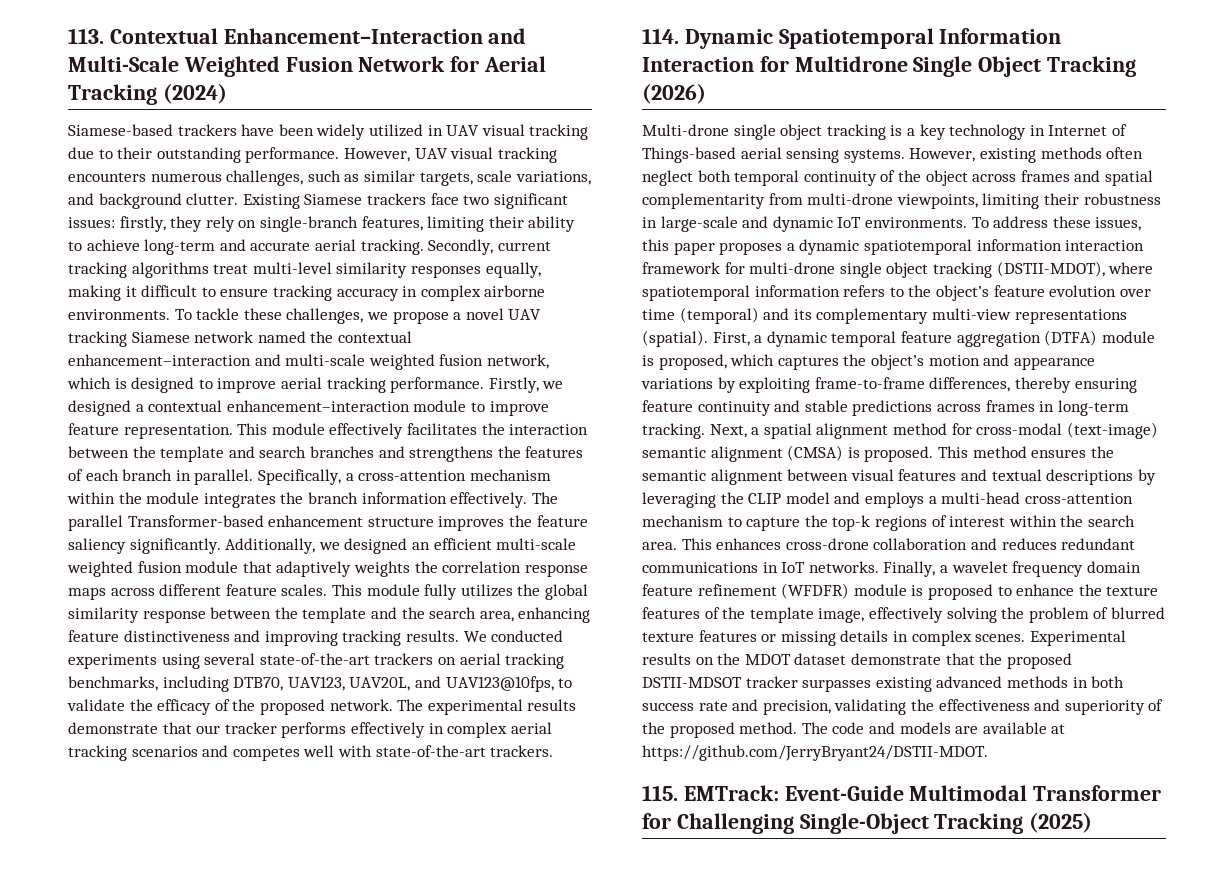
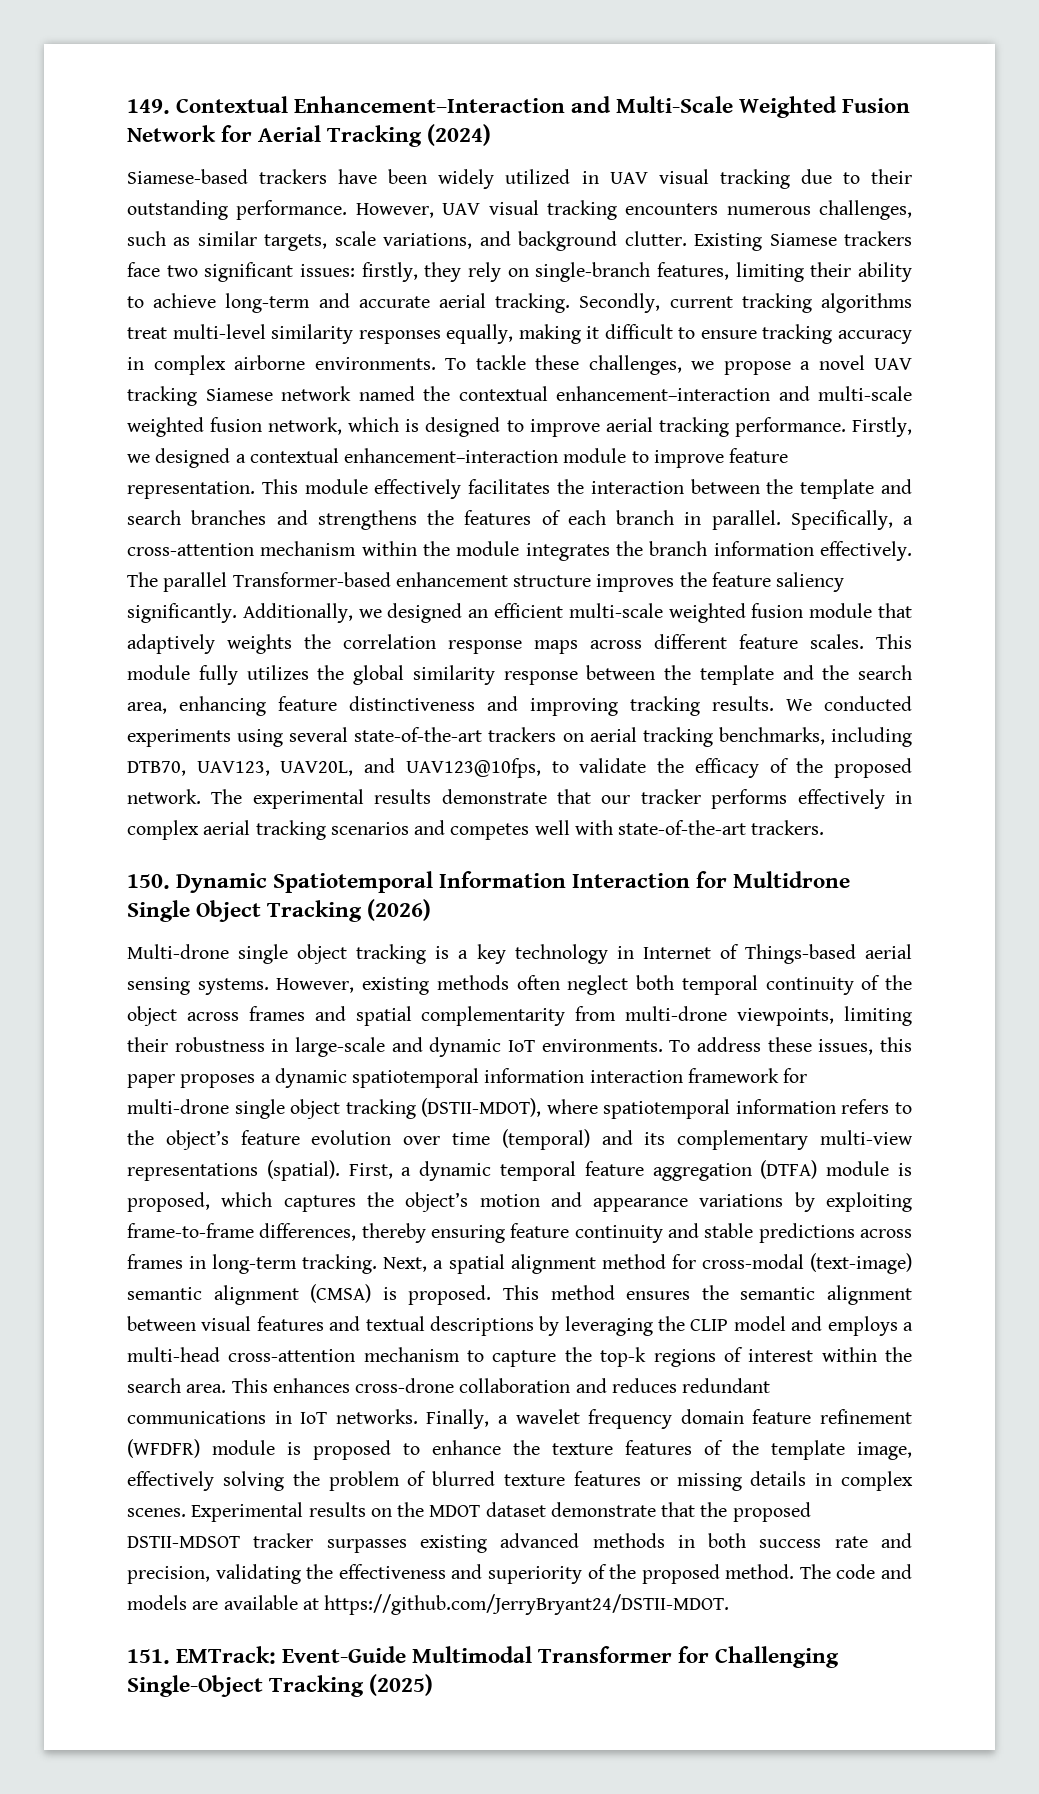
- 113. Contextual Enhancement–Interaction and Multi-Scale Weighted Fusion Network for Aerial Tracking (2024)
+ 149. Contextual Enhancement–Interaction and Multi-Scale Weighted Fusion Network for Aerial Tracking (2024)
- 114. Dynamic Spatiotemporal Information Interaction for Multidrone Single Object Tracking (2026)
+ 150. Dynamic Spatiotemporal Information Interaction for Multidrone Single Object Tracking (2026)
- 115. EMTrack: Event-Guide Multimodal Transformer for Challenging Single-Object Tracking (2025)
+ 151. EMTrack: Event-Guide Multimodal Transformer for Challenging Single-Object Tracking (2025)

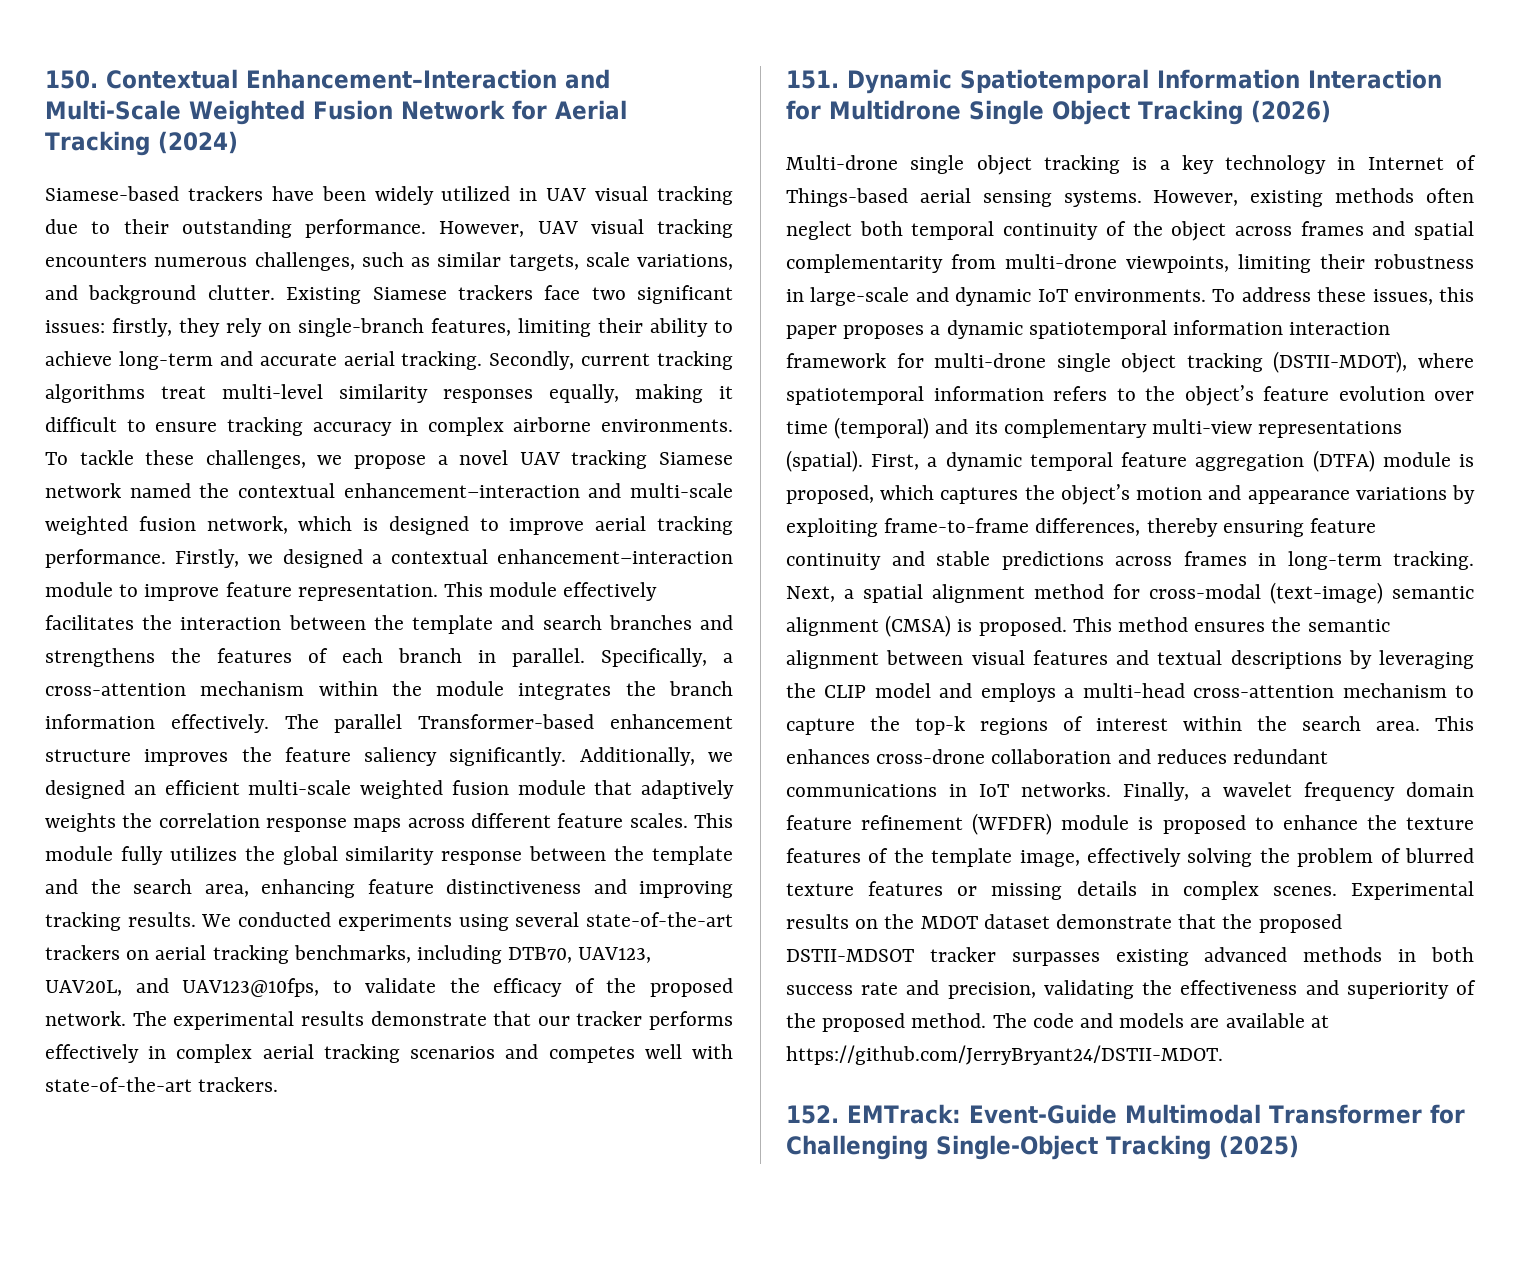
- 149. Contextual Enhancement–Interaction and Multi-Scale Weighted Fusion Network for Aerial Tracking (2024)
+ 150. Contextual Enhancement–Interaction and Multi-Scale Weighted Fusion Network for Aerial Tracking (2024)
- 150. Dynamic Spatiotemporal Information Interaction for Multidrone Single Object Tracking (2026)
+ 151. Dynamic Spatiotemporal Information Interaction for Multidrone Single Object Tracking (2026)
- 151. EMTrack: Event-Guide Multimodal Transformer for Challenging Single-Object Tracking (2025)
+ 152. EMTrack: Event-Guide Multimodal Transformer for Challenging Single-Object Tracking (2025)

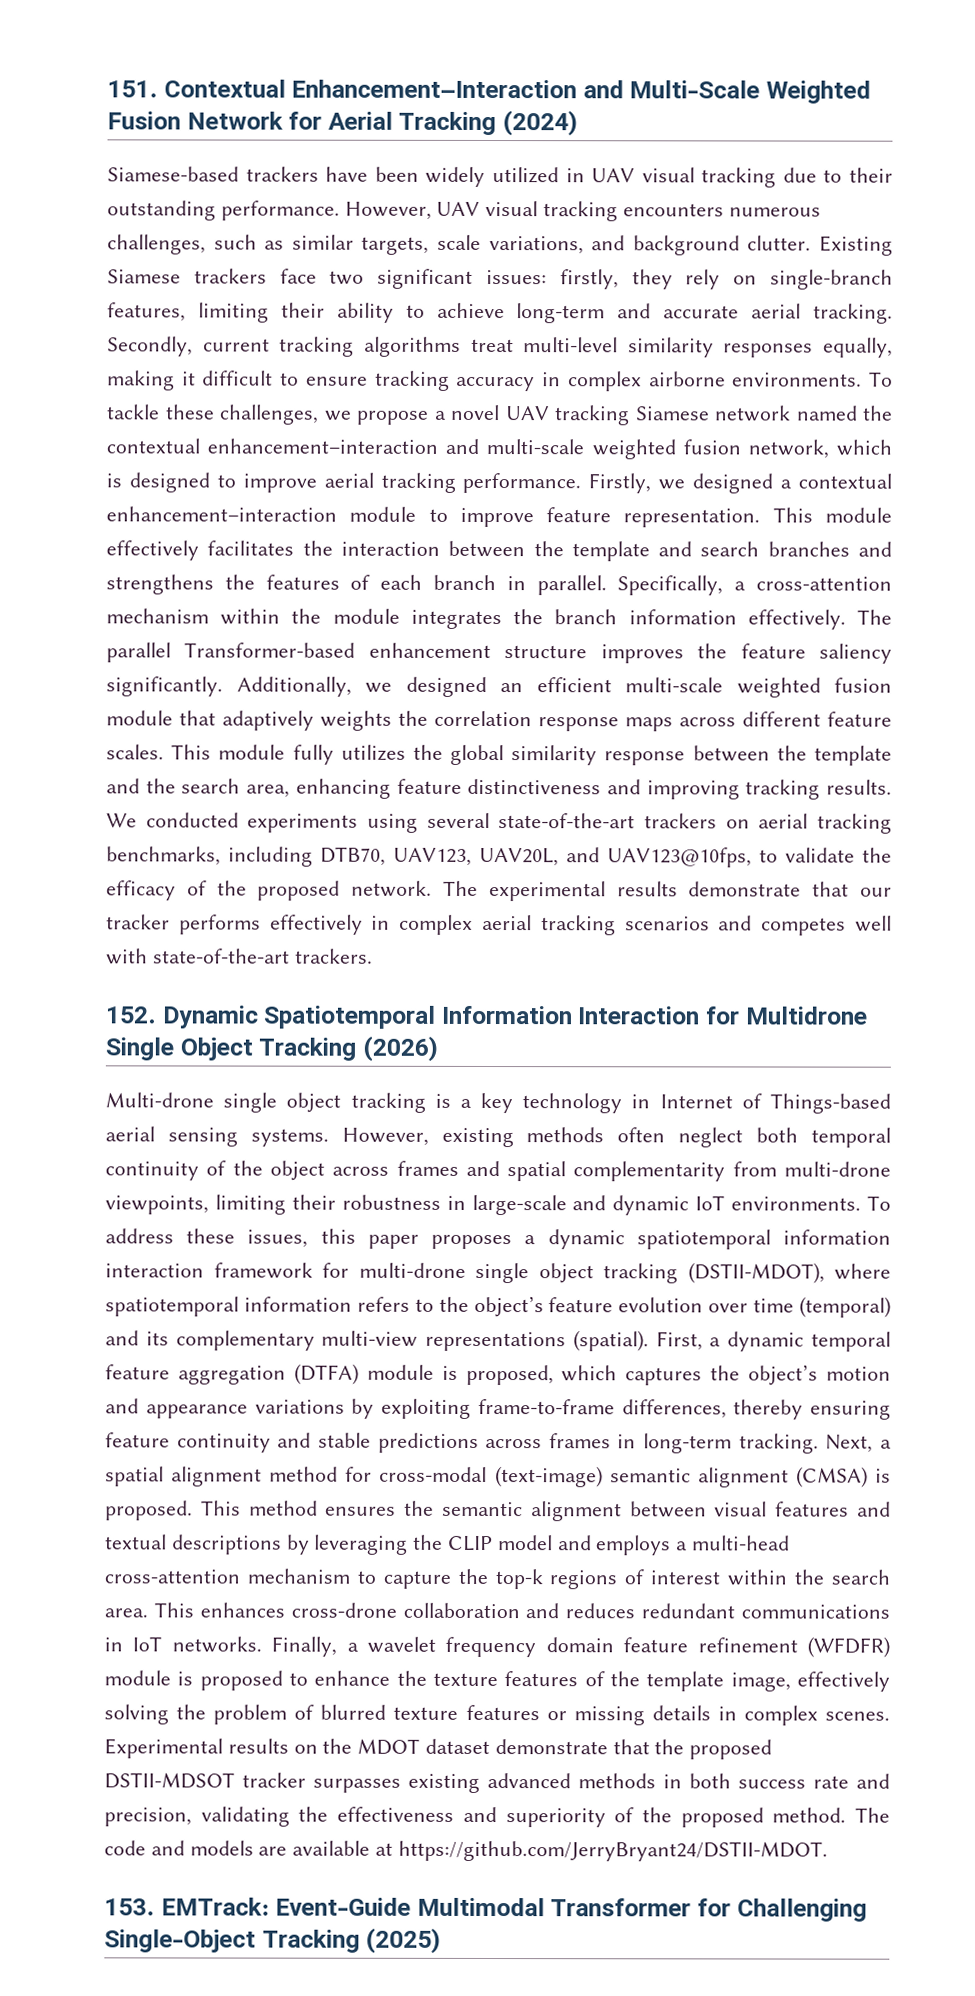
- 150. Contextual Enhancement–Interaction and Multi-Scale Weighted Fusion Network for Aerial Tracking (2024)
+ 151. Contextual Enhancement–Interaction and Multi-Scale Weighted Fusion Network for Aerial Tracking (2024)
- 151. Dynamic Spatiotemporal Information Interaction for Multidrone Single Object Tracking (2026)
+ 152. Dynamic Spatiotemporal Information Interaction for Multidrone Single Object Tracking (2026)
- 152. EMTrack: Event-Guide Multimodal Transformer for Challenging Single-Object Tracking (2025)
+ 153. EMTrack: Event-Guide Multimodal Transformer for Challenging Single-Object Tracking (2025)

